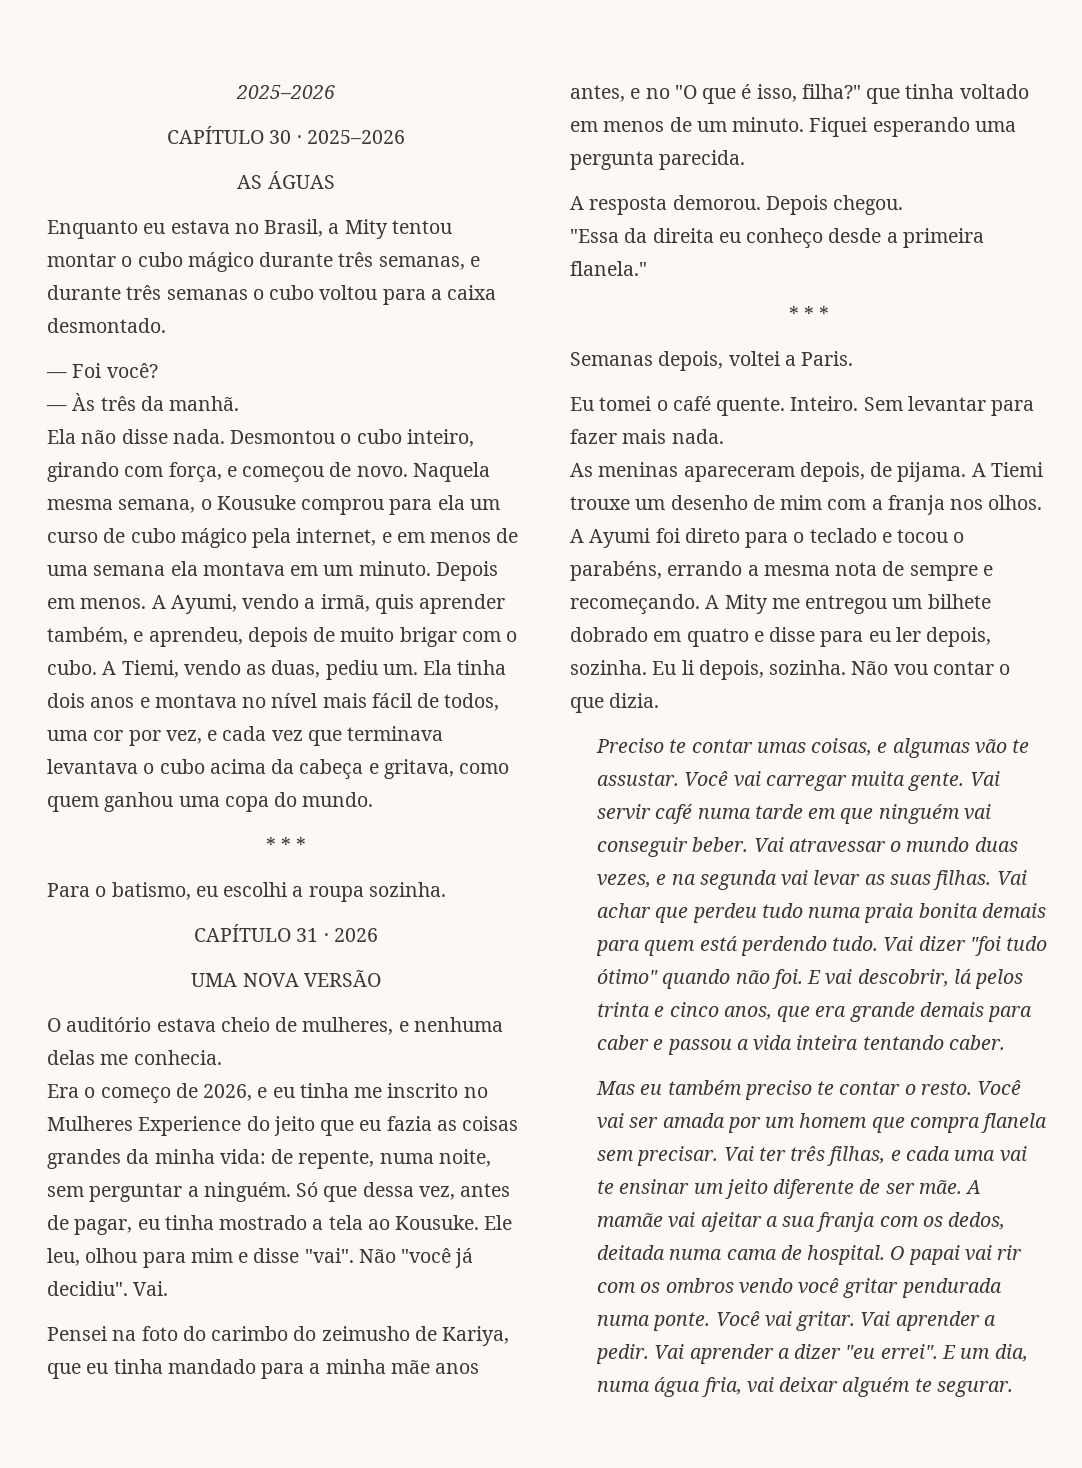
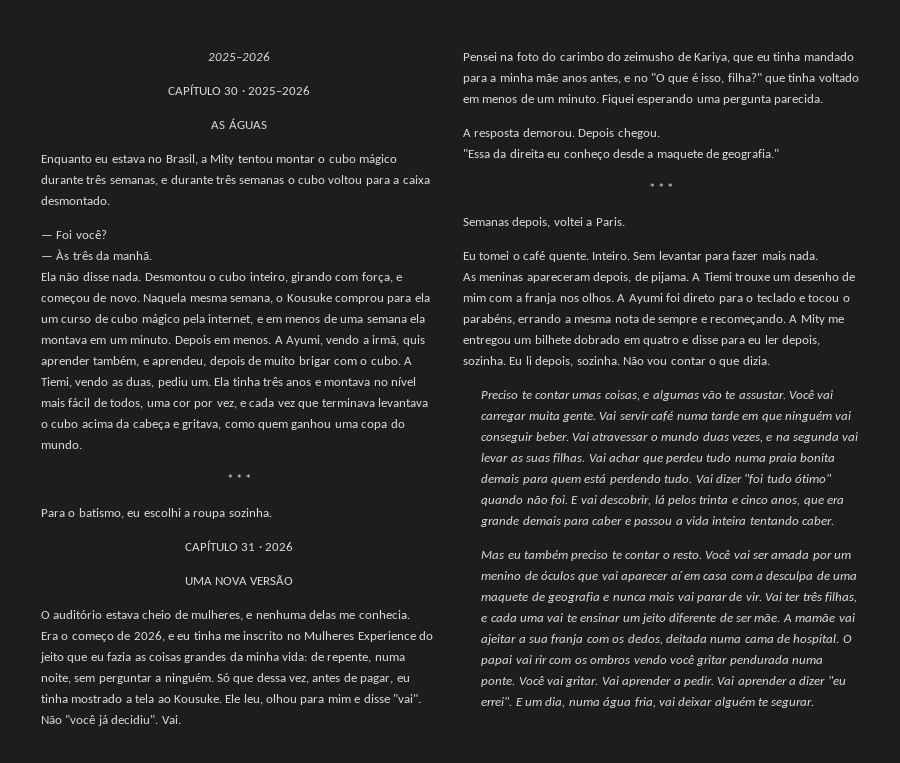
- Ela tinha dois anos e montava no nível mais fácil de todos, uma cor por vez, e cada vez que terminava levantava o cubo acima da cabeça e gritava, como quem ganhou uma copa do mundo.
+ Ela tinha três anos e montava no nível mais fácil de todos, uma cor por vez, e cada vez que terminava levantava o cubo acima da cabeça e gritava, como quem ganhou uma copa do mundo.
- "Essa da direita eu conheço desde a primeira flanela."
+ "Essa da direita eu conheço desde a maquete de geografia."
- Você vai ser amada por um homem que compra flanela sem precisar.
+ Você vai ser amada por um menino de óculos que vai aparecer aí em casa com a desculpa de uma maquete de geografia e nunca mais vai parar de vir.

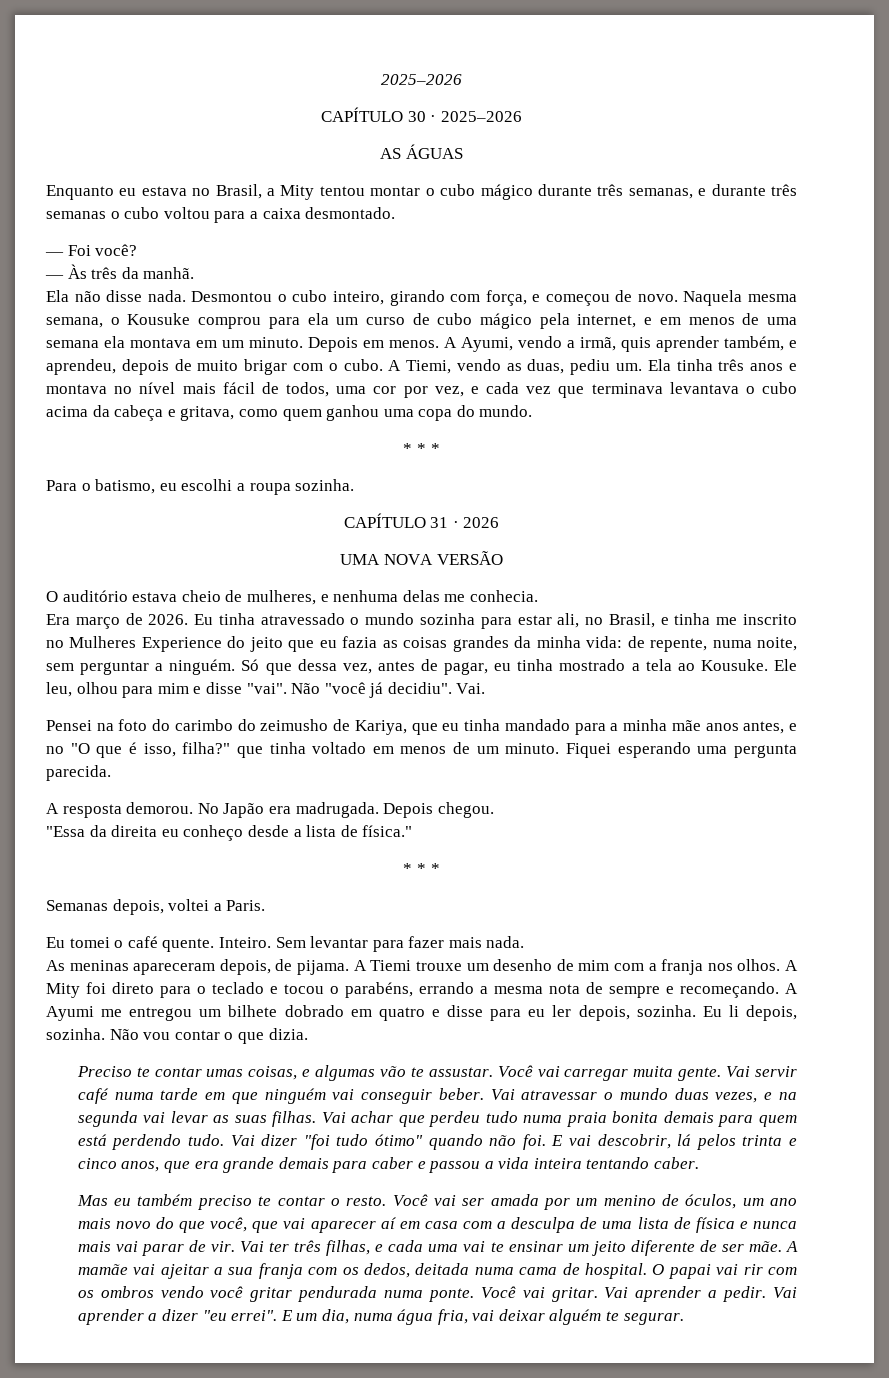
- Era o começo de 2026, e eu tinha me inscrito no Mulheres Experience do jeito que eu fazia as coisas grandes da minha vida: de repente, numa noite, sem perguntar a ninguém.
+ Era março de 2026. Eu tinha atravessado o mundo sozinha para estar ali, no Brasil, e tinha me inscrito no Mulheres Experience do jeito que eu fazia as coisas grandes da minha vida: de repente, numa noite, sem perguntar a ninguém.
+ No Japão era madrugada.
- "Essa da direita eu conheço desde a maquete de geografia."
+ "Essa da direita eu conheço desde a lista de física."
- A Ayumi foi direto para o teclado e tocou o parabéns, errando a mesma nota de sempre e recomeçando.
+ A Mity foi direto para o teclado e tocou o parabéns, errando a mesma nota de sempre e recomeçando.
- A Mity me entregou um bilhete dobrado em quatro e disse para eu ler depois, sozinha.
+ A Ayumi me entregou um bilhete dobrado em quatro e disse para eu ler depois, sozinha.
- Você vai ser amada por um menino de óculos que vai aparecer aí em casa com a desculpa de uma maquete de geografia e nunca mais vai parar de vir.
+ Você vai ser amada por um menino de óculos, um ano mais novo do que você, que vai aparecer aí em casa com a desculpa de uma lista de física e nunca mais vai parar de vir.

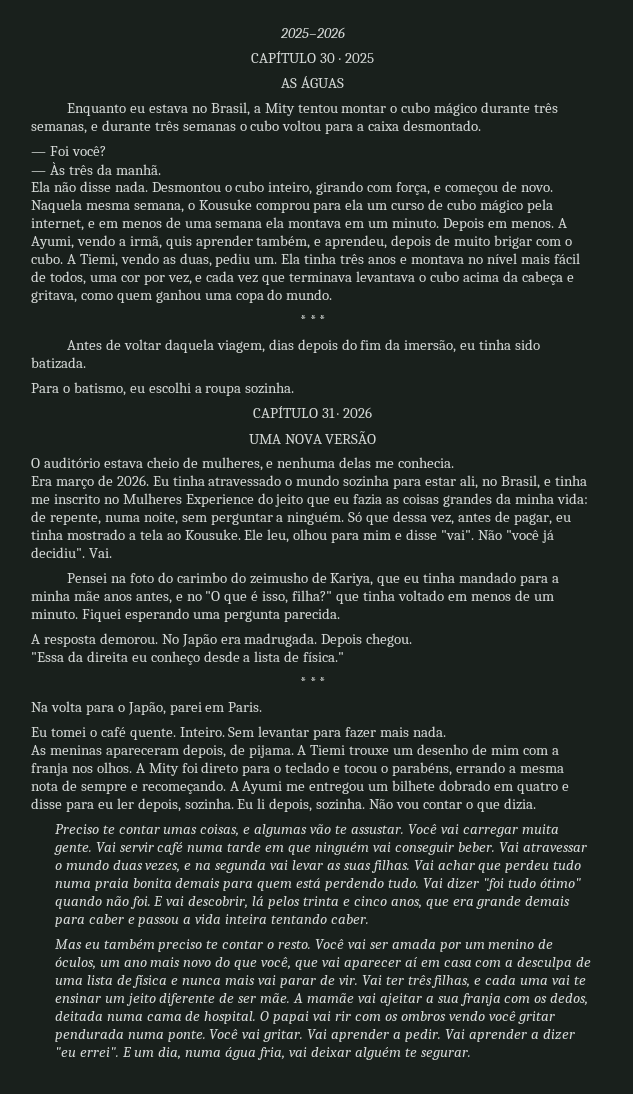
- CAPÍTULO 30 · 2025–2026
+ CAPÍTULO 30 · 2025
+ Antes de voltar daquela viagem, dias depois do fim da imersão, eu tinha sido batizada.
- Semanas depois, voltei a Paris.
+ Na volta para o Japão, parei em Paris.

